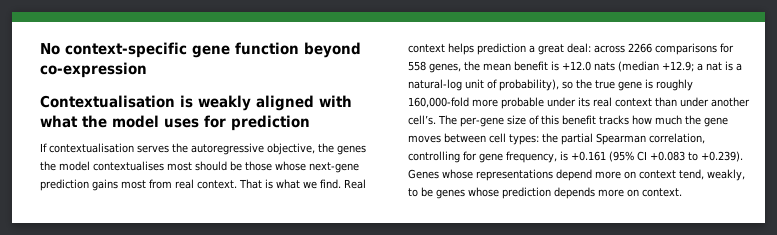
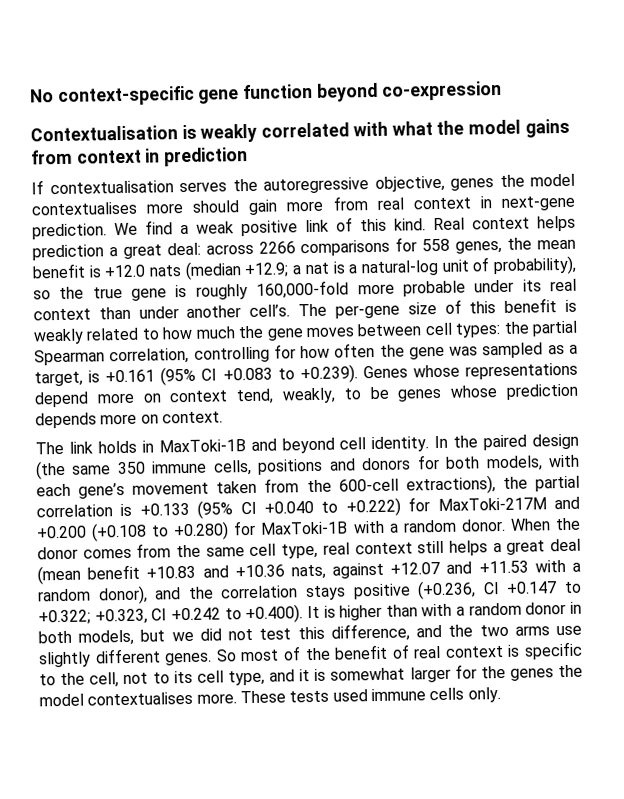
- Contextualisation is weakly aligned with what the model uses for prediction
+ Contextualisation is weakly correlated with what the model gains from context in prediction
- If contextualisation serves the autoregressive objective, the genes the model contextualises most should be those whose next-gene prediction gains most from real context. That is what we find.
+ If contextualisation serves the autoregressive objective, genes the model contextualises more should gain more from real context in next-gene prediction. We find a weak positive link of this kind.
- The per-gene size of this benefit tracks how much the gene moves between cell types: the partial Spearman correlation, controlling for gene frequency, is +0.161 (95% CI +0.083 to +0.239). Genes whose representations depend more on context tend, weakly, to be genes whose prediction depends more on context.
+ The per-gene size of this benefit is weakly related to how much the gene moves between cell types: the partial Spearman correlation, controlling for how often the gene was sampled as a target, is +0.161 (95% CI +0.083 to +0.239). Genes whose representations depend more on context tend, weakly, to be genes whose prediction depends more on context.
+ The link holds in MaxToki-1B and beyond cell identity. In the paired design (the same 350 immune cells, positions and donors for both models, with each gene’s movement taken from the 600-cell extractions), the partial correlation is +0.133 (95% CI +0.040 to +0.222) for MaxToki-217M and +0.200 (+0.108 to +0.280) for MaxToki-1B with a random donor. When the donor comes from the same cell type, real context still helps a great deal (mean benefit +10.83 and +10.36 nats, against +12.07 and +11.53 with a random donor), and the correlation stays positive (+0.236, CI +0.147 to +0.322; +0.323, CI +0.242 to +0.400). It is higher than with a random donor in both models, but we did not test this difference, and the two arms use slightly different genes. So most of the benefit of real context is specific to the cell, not to its cell type, and it is somewhat larger for the genes the model contextualises more. These tests used immune cells only.

